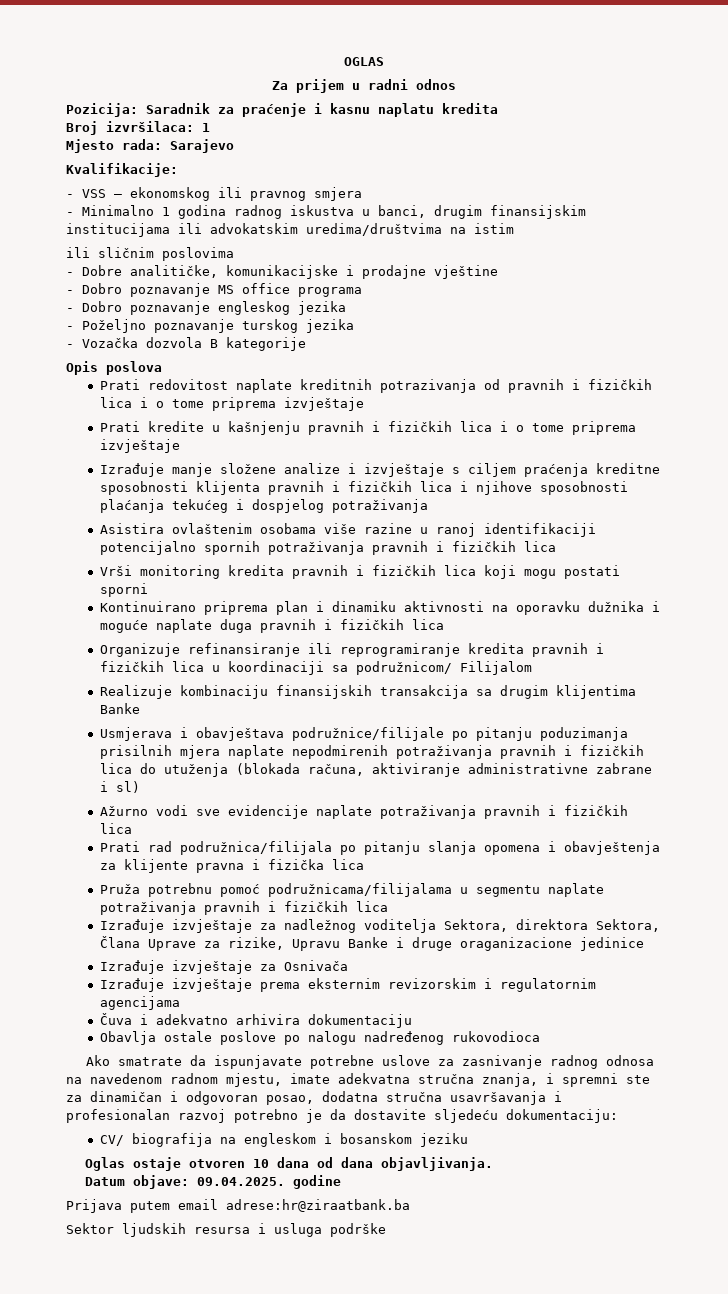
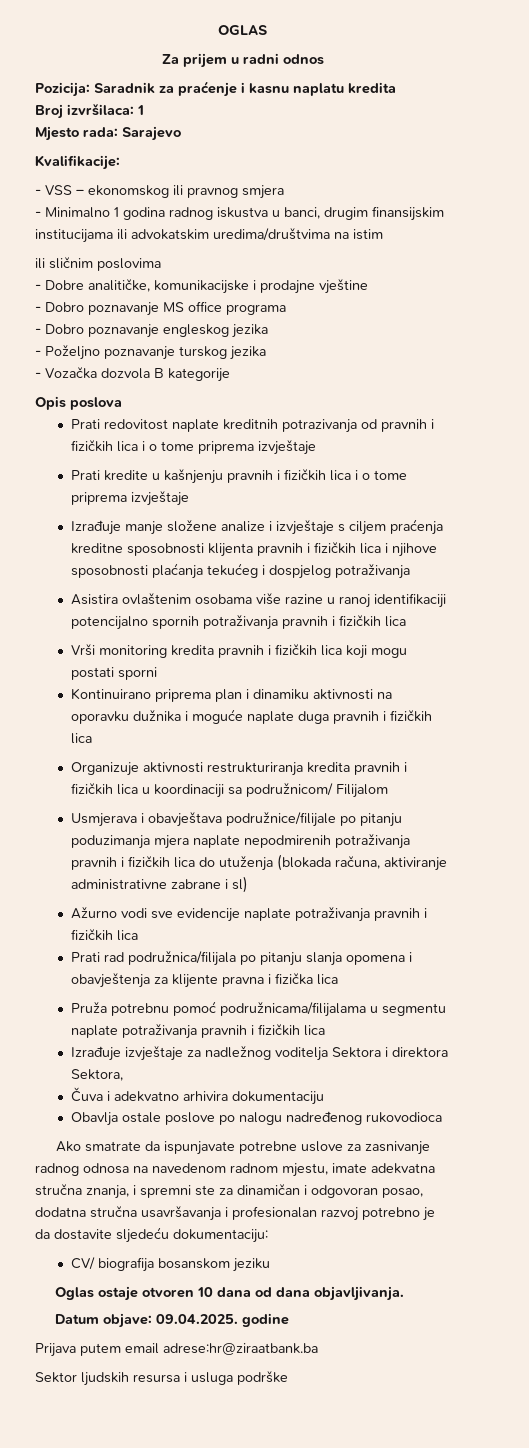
- Organizuje refinansiranje ili reprogramiranje kredita pravnih i fizičkih lica u koordinaciji sa podružnicom/ Filijalom
+ Organizuje aktivnosti restrukturiranja kredita pravnih i fizičkih lica u koordinaciji sa podružnicom/ Filijalom
- Realizuje kombinaciju finansijskih transakcija sa drugim klijentima Banke
- Usmjerava i obavještava podružnice/filijale po pitanju poduzimanja prisilnih mjera naplate nepodmirenih potraživanja pravnih i fizičkih lica do utuženja (blokada računa, aktiviranje administrativne zabrane i sl)
+ Usmjerava i obavještava podružnice/filijale po pitanju poduzimanja mjera naplate nepodmirenih potraživanja pravnih i fizičkih lica do utuženja (blokada računa, aktiviranje administrativne zabrane i sl)
- Izrađuje izvještaje za nadležnog voditelja Sektora, direktora Sektora, Člana Uprave za rizike, Upravu Banke i druge oraganizacione jedinice
- Izrađuje izvještaje za Osnivača
- Izrađuje izvještaje prema eksternim revizorskim i regulatornim agencijama
+ Izrađuje izvještaje za nadležnog voditelja Sektora i direktora Sektora,
- CV/ biografija na engleskom i bosanskom jeziku
+ CV/ biografija bosanskom jeziku

